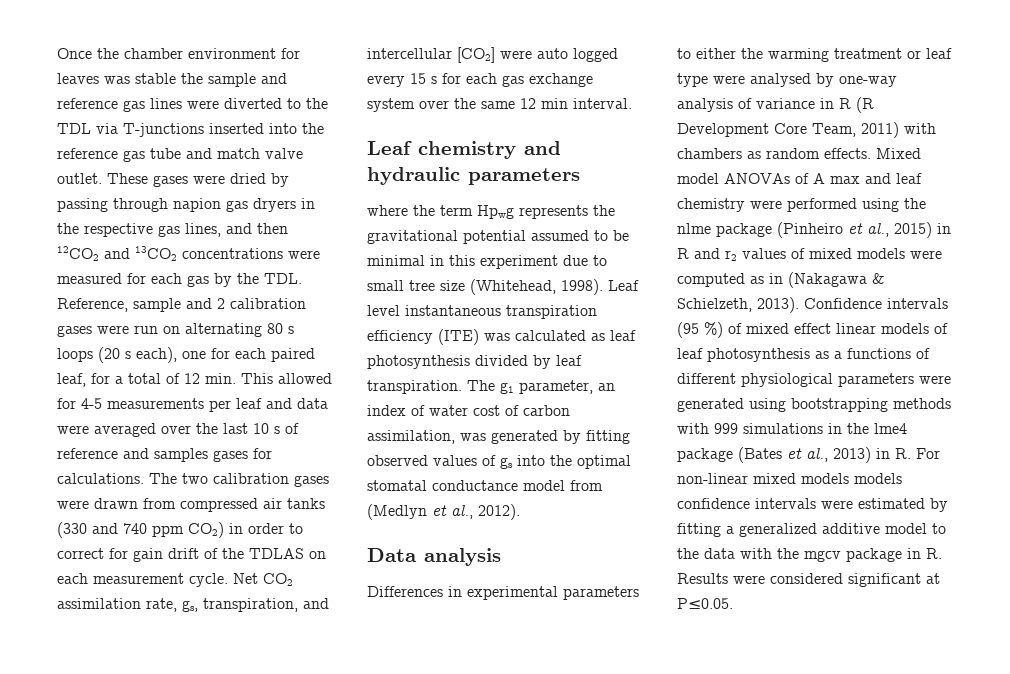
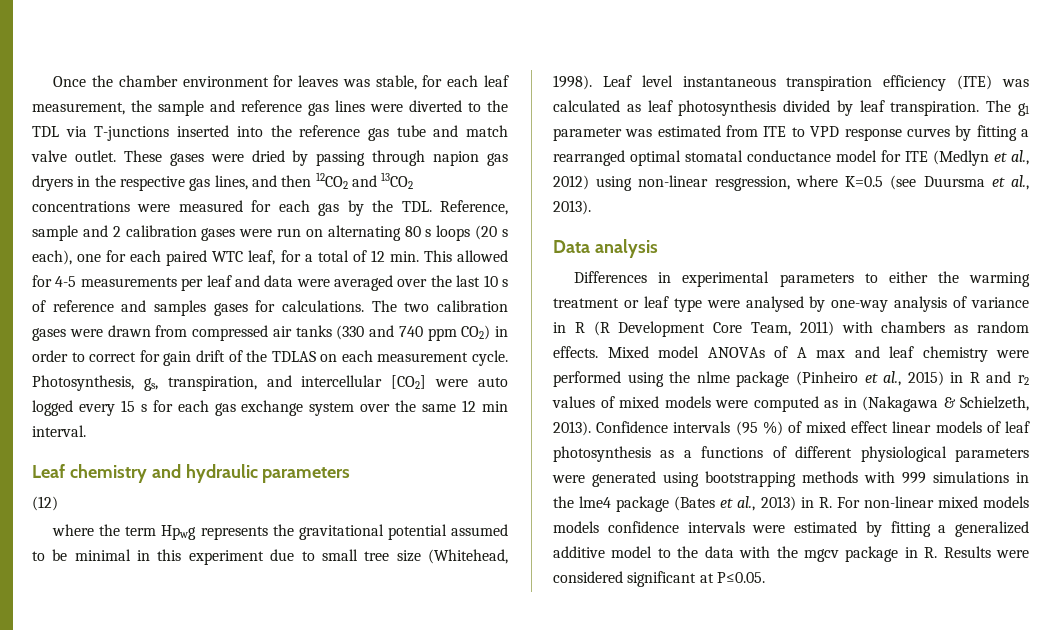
- Once the chamber environment for leaves was stable the sample and reference gas lines were diverted to the TDL via T-junctions inserted into the reference gas tube and match valve outlet.
+ Once the chamber environment for leaves was stable, for each leaf measurement, the sample and reference gas lines were diverted to the TDL via T-junctions inserted into the reference gas tube and match valve outlet.
- These gases were dried by passing through napion gas dryers in the respective gas lines, and then 12CO2 and 13CO2 concentrations were measured for each gas by the TDL. Reference, sample and 2 calibration gases were run on alternating 80 s loops (20 s each), one for each paired leaf, for a total of 12 min. This allowed for 4-5 measurements per leaf and data were averaged over the last 10 s of reference and samples gases for calculations.
+ These gases were dried by passing through napion gas dryers in the respective gas lines, and then 12CO2 and 13CO2 concentrations were measured for each gas by the TDL. Reference, sample and 2 calibration gases were run on alternating 80 s loops (20 s each), one for each paired WTC leaf, for a total of 12 min. This allowed for 4-5 measurements per leaf and data were averaged over the last 10 s of reference and samples gases for calculations.
- Net CO2 assimilation rate, gs, transpiration, and intercellular [CO2] were auto logged every 15 s for each gas exchange system over the same 12 min interval.
+ Photosynthesis, gs, transpiration, and intercellular [CO2] were auto logged every 15 s for each gas exchange system over the same 12 min interval.
+ (12)
- The g1 parameter, an index of water cost of carbon assimilation, was generated by fitting observed values of gs into the optimal stomatal conductance model from (Medlyn et al., 2012).
+ The g1 parameter was estimated from ITE to VPD response curves by fitting a rearranged optimal stomatal conductance model for ITE (Medlyn et al., 2012) using non-linear resgression, where K=0.5 (see Duursma et al., 2013).

